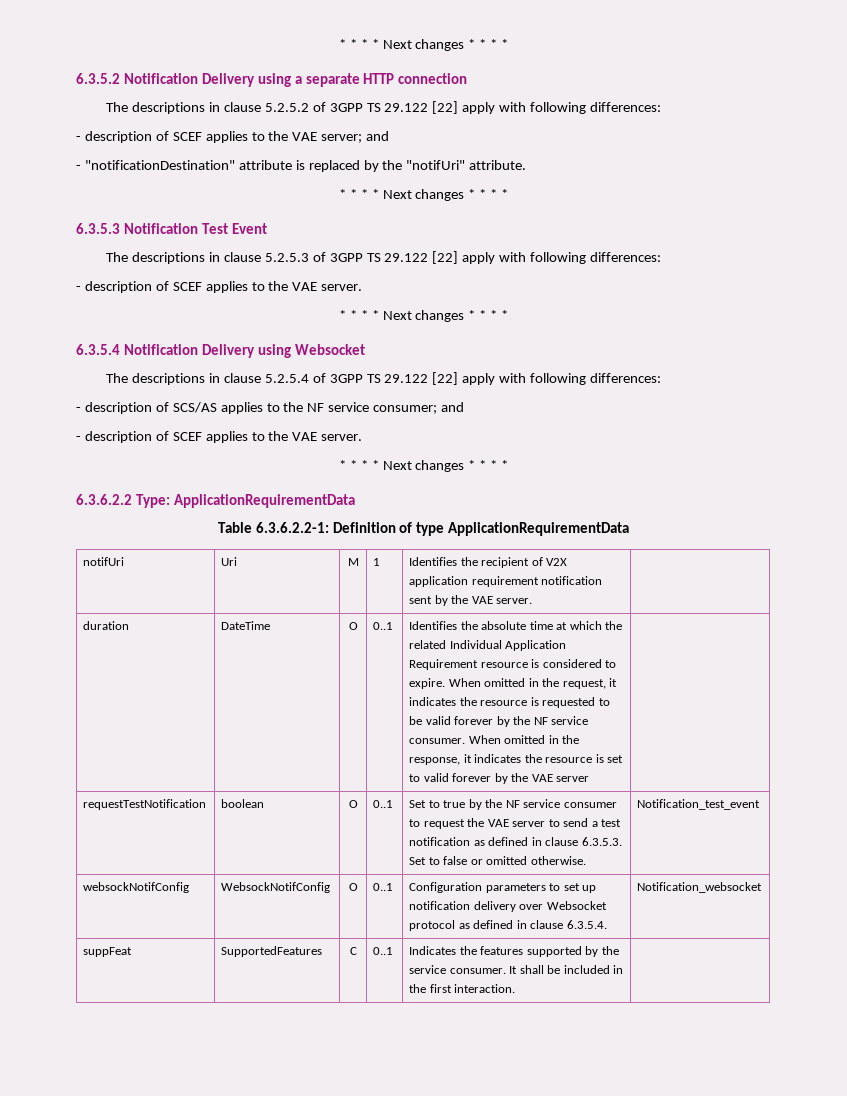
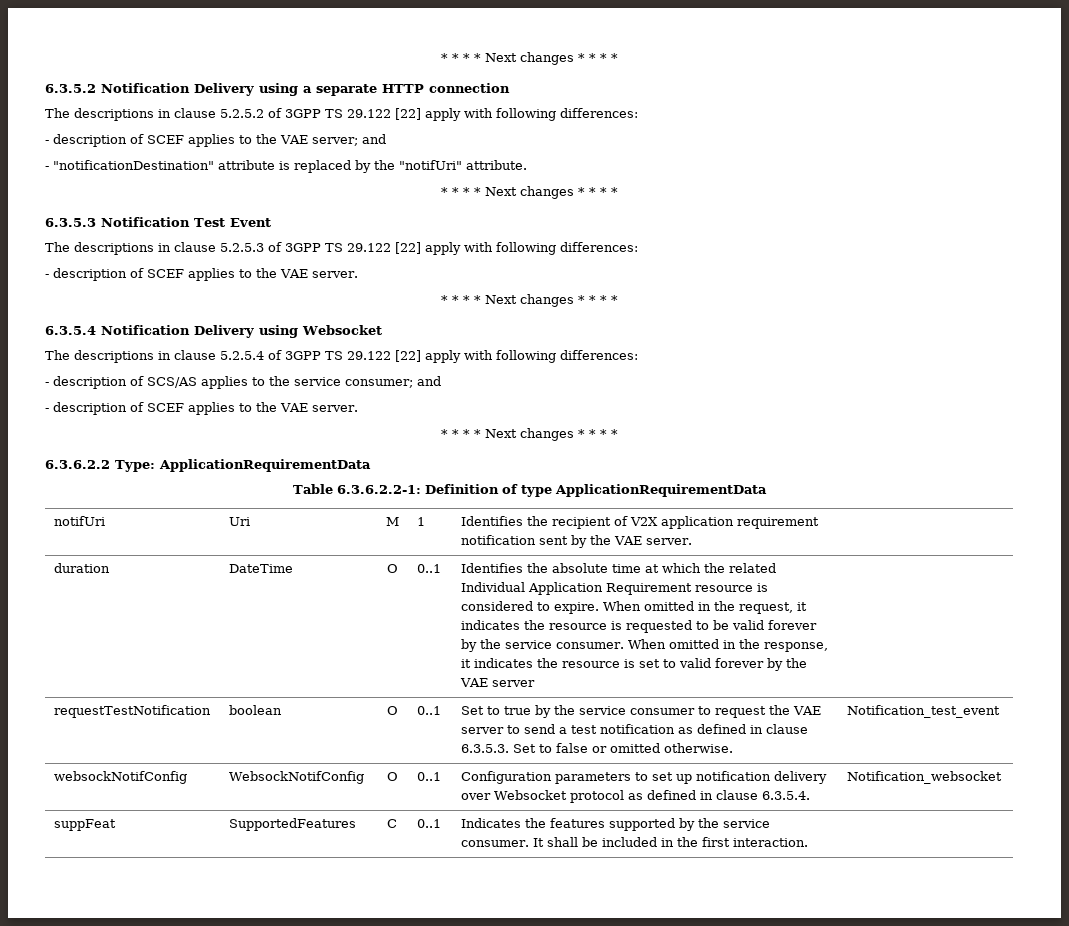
- - description of SCS/AS applies to the NF service consumer; and
+ - description of SCS/AS applies to the service consumer; and
- When omitted in the request, it indicates the resource is requested to be valid forever by the NF service consumer.
+ When omitted in the request, it indicates the resource is requested to be valid forever by the service consumer.
- requestTestNotification | boolean | O | 0..1 | Set to true by the NF service consumer to request the VAE server to send a test notification as defined in clause 6.3.5.3. Set to false or omitted otherwise. | Notification_test_event
+ requestTestNotification | boolean | O | 0..1 | Set to true by the service consumer to request the VAE server to send a test notification as defined in clause 6.3.5.3. Set to false or omitted otherwise. | Notification_test_event

